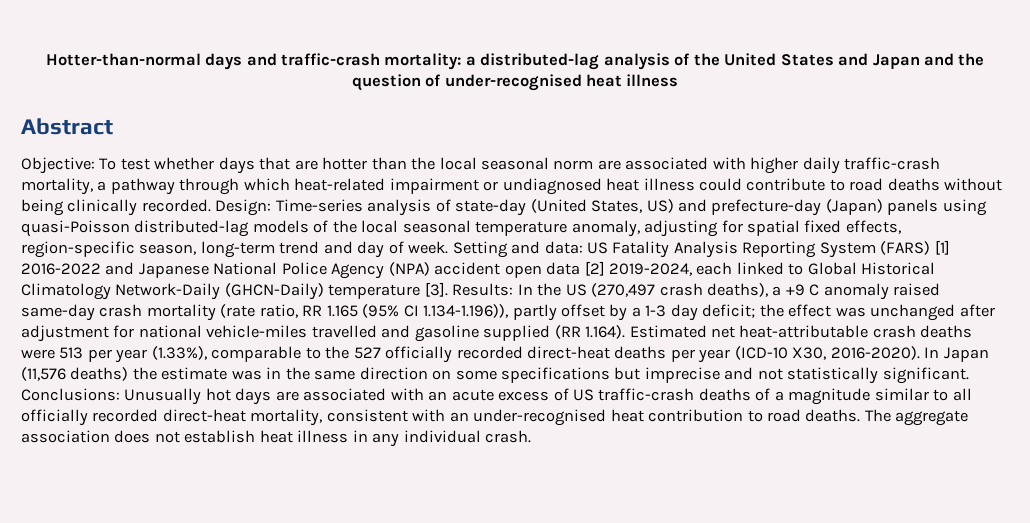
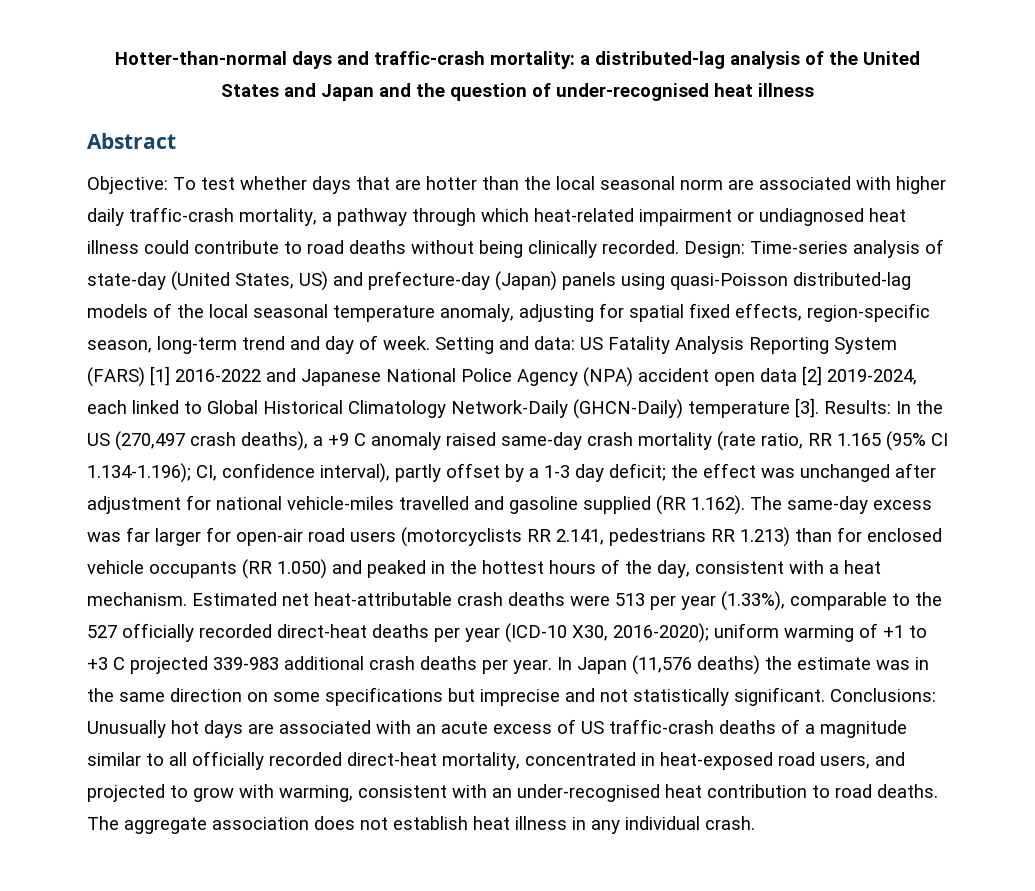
- In the US (270,497 crash deaths), a +9 C anomaly raised same-day crash mortality (rate ratio, RR 1.165 (95% CI 1.134-1.196)), partly offset by a 1-3 day deficit;
+ In the US (270,497 crash deaths), a +9 C anomaly raised same-day crash mortality (rate ratio, RR 1.165 (95% CI 1.134-1.196); CI, confidence interval), partly offset by a 1-3 day deficit;
- the effect was unchanged after adjustment for national vehicle-miles travelled and gasoline supplied (RR 1.164). Estimated net heat-attributable crash deaths were 513 per year (1.33%), comparable to the 527 officially recorded direct-heat deaths per year (ICD-10 X30, 2016-2020).
+ the effect was unchanged after adjustment for national vehicle-miles travelled and gasoline supplied (RR 1.162). The same-day excess was far larger for open-air road users (motorcyclists RR 2.141, pedestrians RR 1.213) than for enclosed vehicle occupants (RR 1.050) and peaked in the hottest hours of the day, consistent with a heat mechanism. Estimated net heat-attributable crash deaths were 513 per year (1.33%), comparable to the 527 officially recorded direct-heat deaths per year (ICD-10 X30, 2016-2020); uniform warming of +1 to +3 C projected 339-983 additional crash deaths per year.
- Conclusions: Unusually hot days are associated with an acute excess of US traffic-crash deaths of a magnitude similar to all officially recorded direct-heat mortality, consistent with an under-recognised heat contribution to road deaths.
+ Conclusions: Unusually hot days are associated with an acute excess of US traffic-crash deaths of a magnitude similar to all officially recorded direct-heat mortality, concentrated in heat-exposed road users, and projected to grow with warming, consistent with an under-recognised heat contribution to road deaths.

